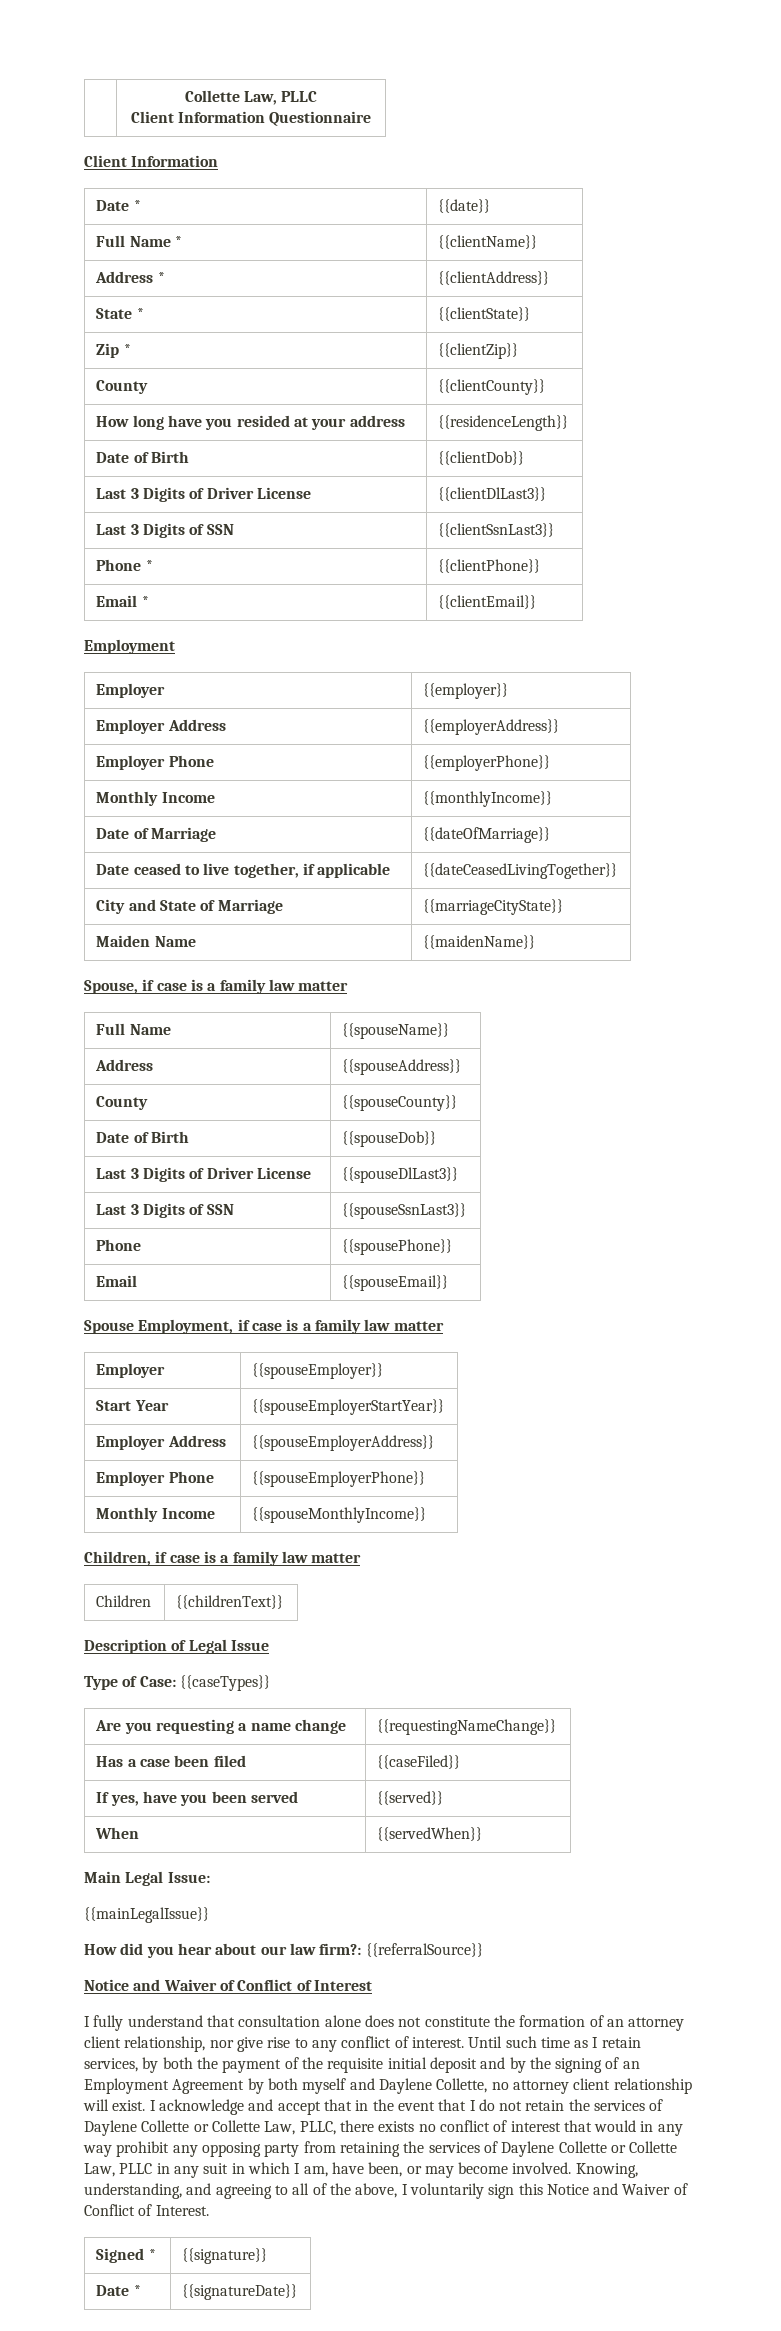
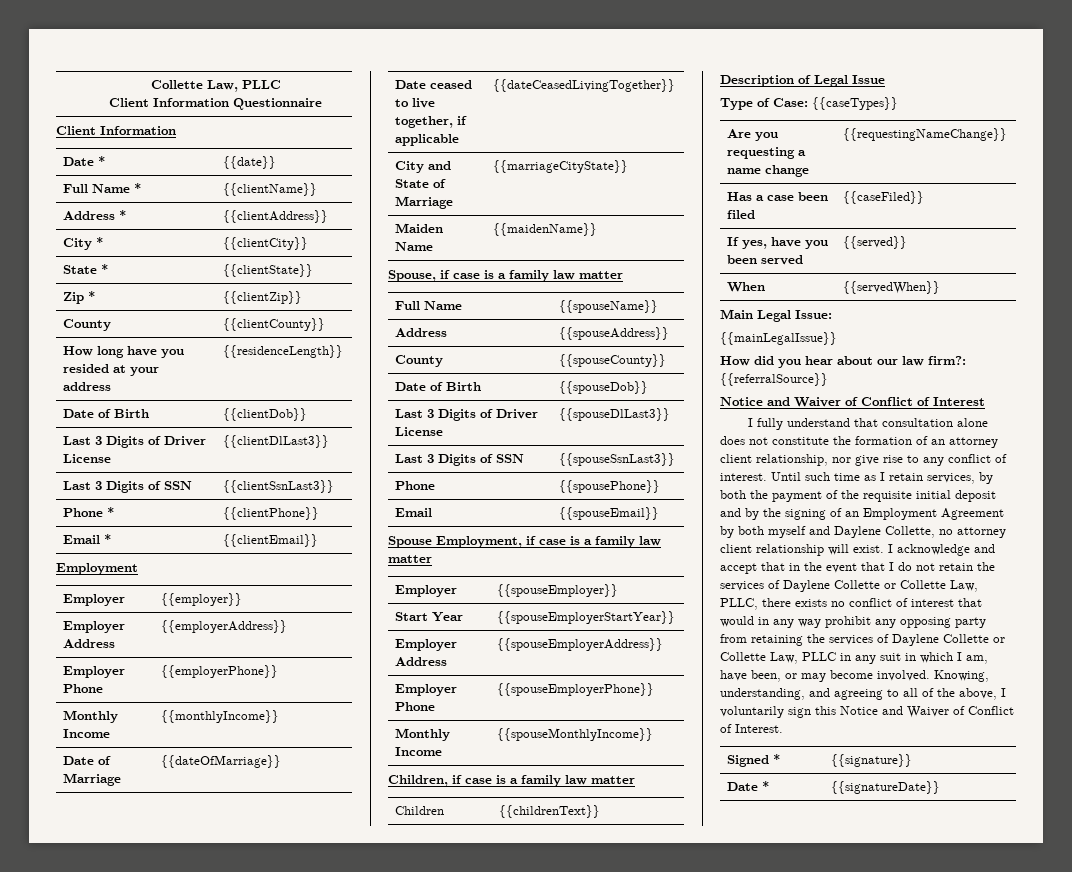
+ City * | {{clientCity}}

